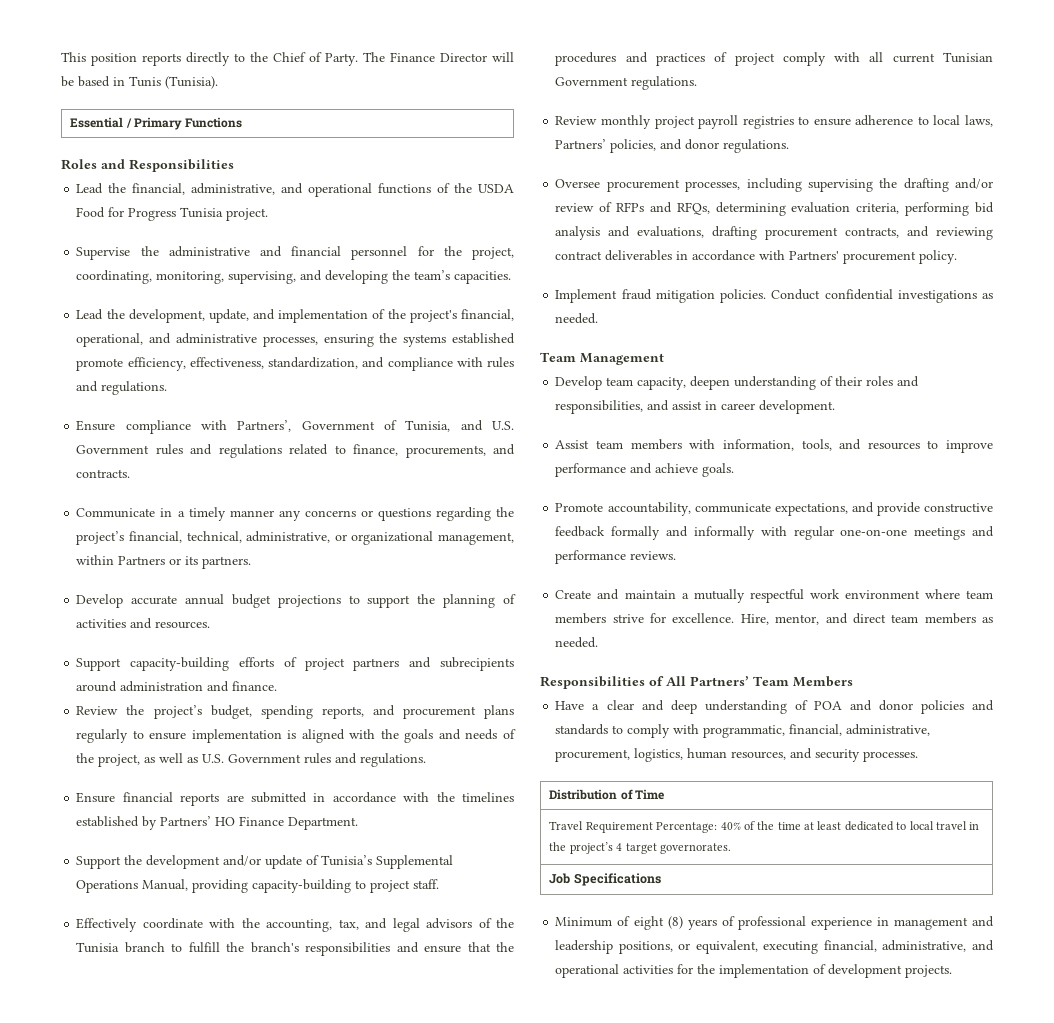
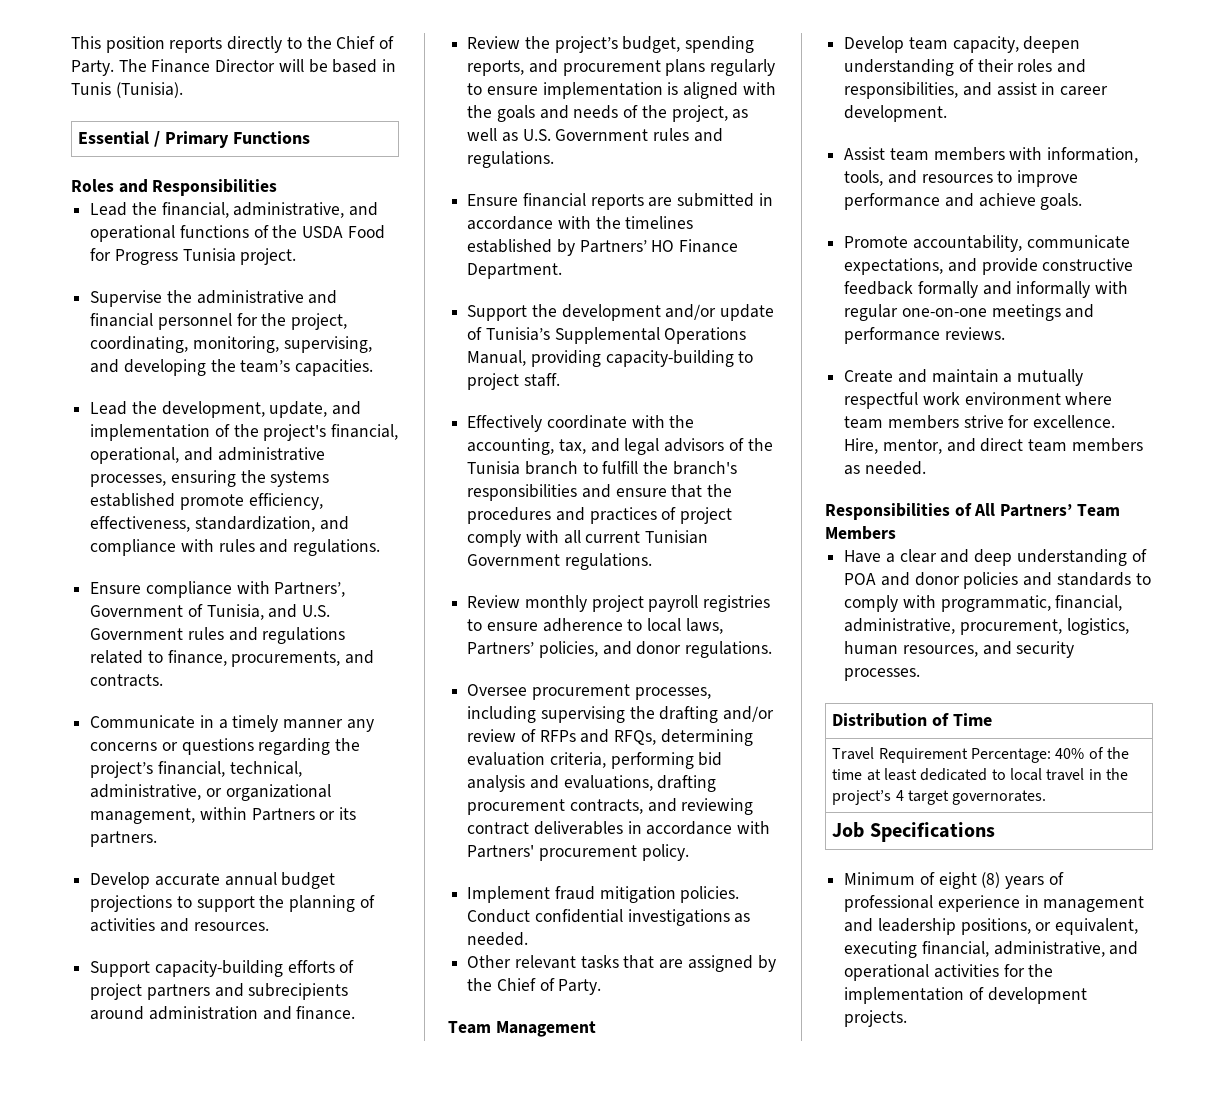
+ Other relevant tasks that are assigned by the Chief of Party.

